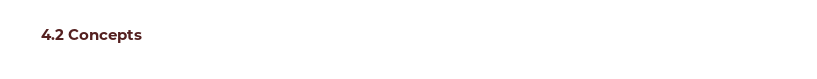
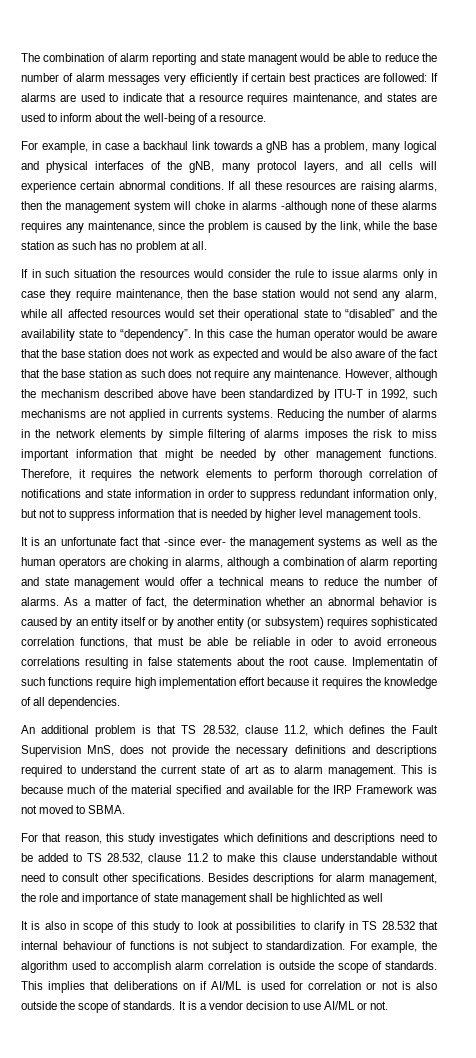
- 4.2 Concepts
+ The combination of alarm reporting and state managent would be able to reduce the number of alarm messages very efficiently if certain best practices are followed: If alarms are used to indicate that a resource requires maintenance, and states are used to inform about the well-being of a resource.
+ For example, in case a backhaul link towards a gNB has a problem, many logical and physical interfaces of the gNB, many protocol layers, and all cells will experience certain abnormal conditions. If all these resources are raising alarms, then the management system will choke in alarms -although none of these alarms requires any maintenance, since the problem is caused by the link, while the base station as such has no problem at all.
+ If in such situation the resources would consider the rule to issue alarms only in case they require maintenance, then the base station would not send any alarm, while all affected resources would set their operational state to “disabled” and the availability state to “dependency”. In this case the human operator would be aware that the base station does not work as expected and would be also aware of the fact that the base station as such does not require any maintenance. However, although the mechanism described above have been standardized by ITU-T in 1992, such mechanisms are not applied in currents systems. Reducing the number of alarms in the network elements by simple filtering of alarms imposes the risk to miss important information that might be needed by other management functions. Therefore, it requires the network elements to perform thorough correlation of notifications and state information in order to suppress redundant information only, but not to suppress information that is needed by higher level management tools.
+ It is an unfortunate fact that -since ever- the management systems as well as the human operators are choking in alarms, although a combination of alarm reporting and state management would offer a technical means to reduce the number of alarms. As a matter of fact, the determination whether an abnormal behavior is caused by an entity itself or by another entity (or subsystem) requires sophisticated correlation functions, that must be able be reliable in oder to avoid erroneous correlations resulting in false statements about the root cause. Implementatin of such functions require high implementation effort because it requires the knowledge of all dependencies.
+ An additional problem is that TS 28.532, clause 11.2, which defines the Fault Supervision MnS, does not provide the necessary definitions and descriptions required to understand the current state of art as to alarm management. This is because much of the material specified and available for the IRP Framework was not moved to SBMA.
+ For that reason, this study investigates which definitions and descriptions need to be added to TS 28.532, clause 11.2 to make this clause understandable without need to consult other specifications. Besides descriptions for alarm management, the role and importance of state management shall be highlichted as well
+ It is also in scope of this study to look at possibilities to clarify in TS 28.532 that internal behaviour of functions is not subject to standardization. For example, the algorithm used to accomplish alarm correlation is outside the scope of standards. This implies that deliberations on if AI/ML is used for correlation or not is also outside the scope of standards. It is a vendor decision to use AI/ML or not.

